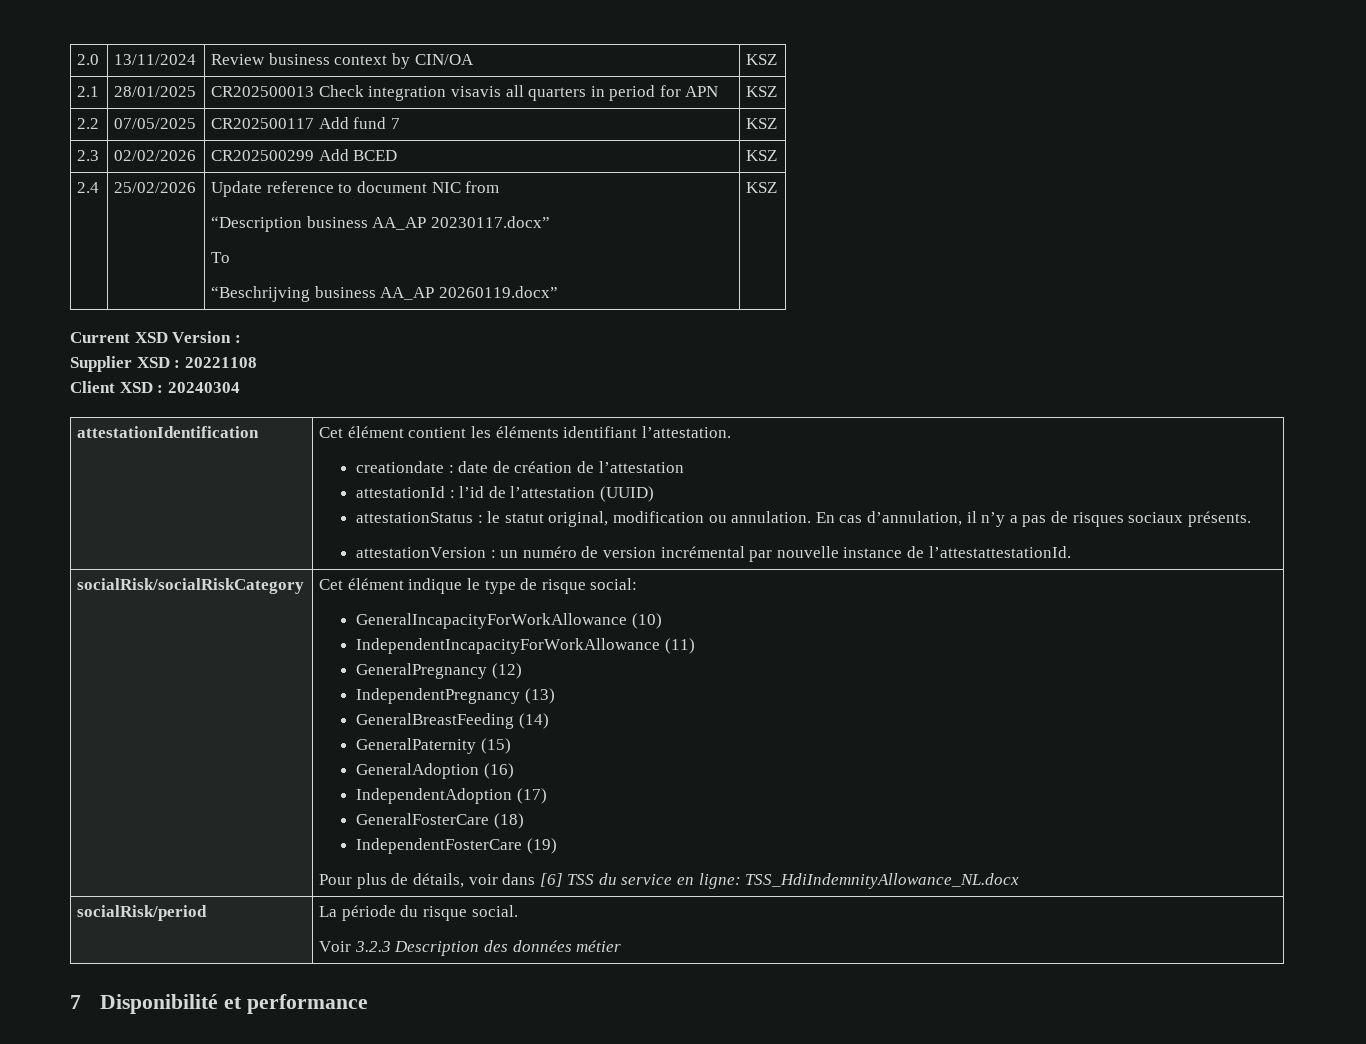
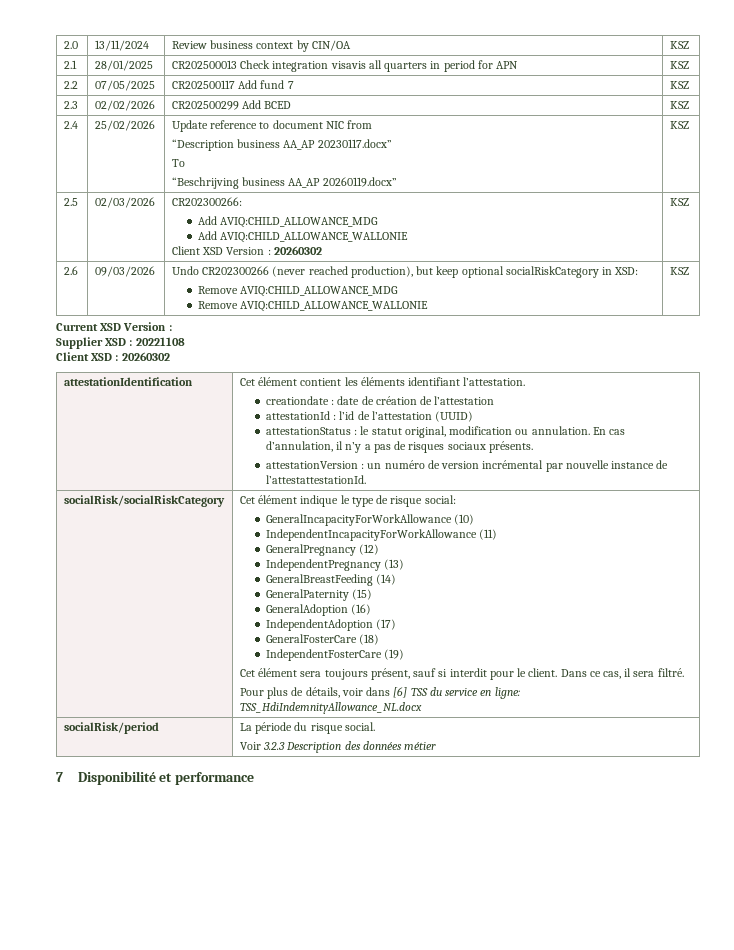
+ 2.5 | 02/03/2026 | CR202300266:
+ Add AVIQ:CHILD_ALLOWANCE_MDG
+ Add AVIQ:CHILD_ALLOWANCE_WALLONIE
+ Client XSD Version : 20260302 | KSZ
+ 2.6 | 09/03/2026 | Undo CR202300266 (never reached production), but keep optional socialRiskCategory in XSD:
+ Remove AVIQ:CHILD_ALLOWANCE_MDG
+ Remove AVIQ:CHILD_ALLOWANCE_WALLONIE | KSZ
- Client XSD : 20240304
+ Client XSD : 20260302
+ Cet élément sera toujours présent, sauf si interdit pour le client. Dans ce cas, il sera filtré.

